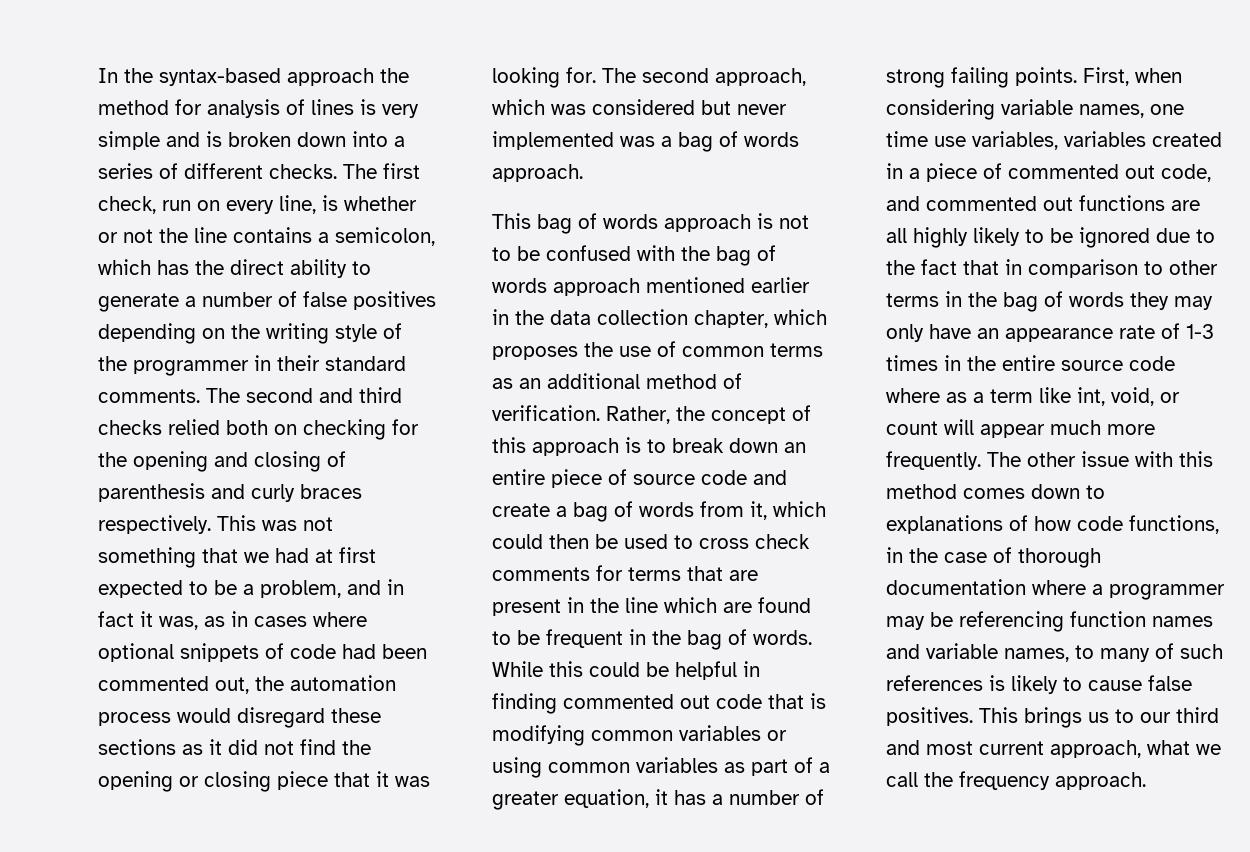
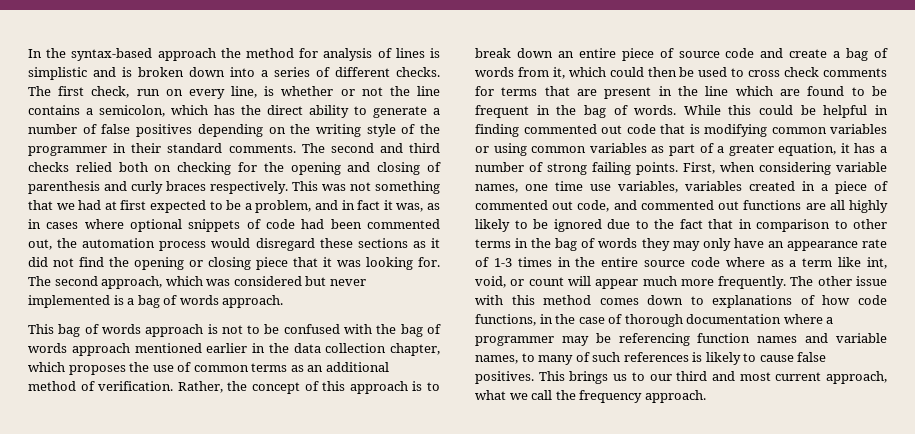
- In the syntax-based approach the method for analysis of lines is very simple and is broken down into a series of different checks.
+ In the syntax-based approach the method for analysis of lines is simplistic and is broken down into a series of different checks.
- The second approach, which was considered but never implemented was a bag of words approach.
+ The second approach, which was considered but never implemented is a bag of words approach.

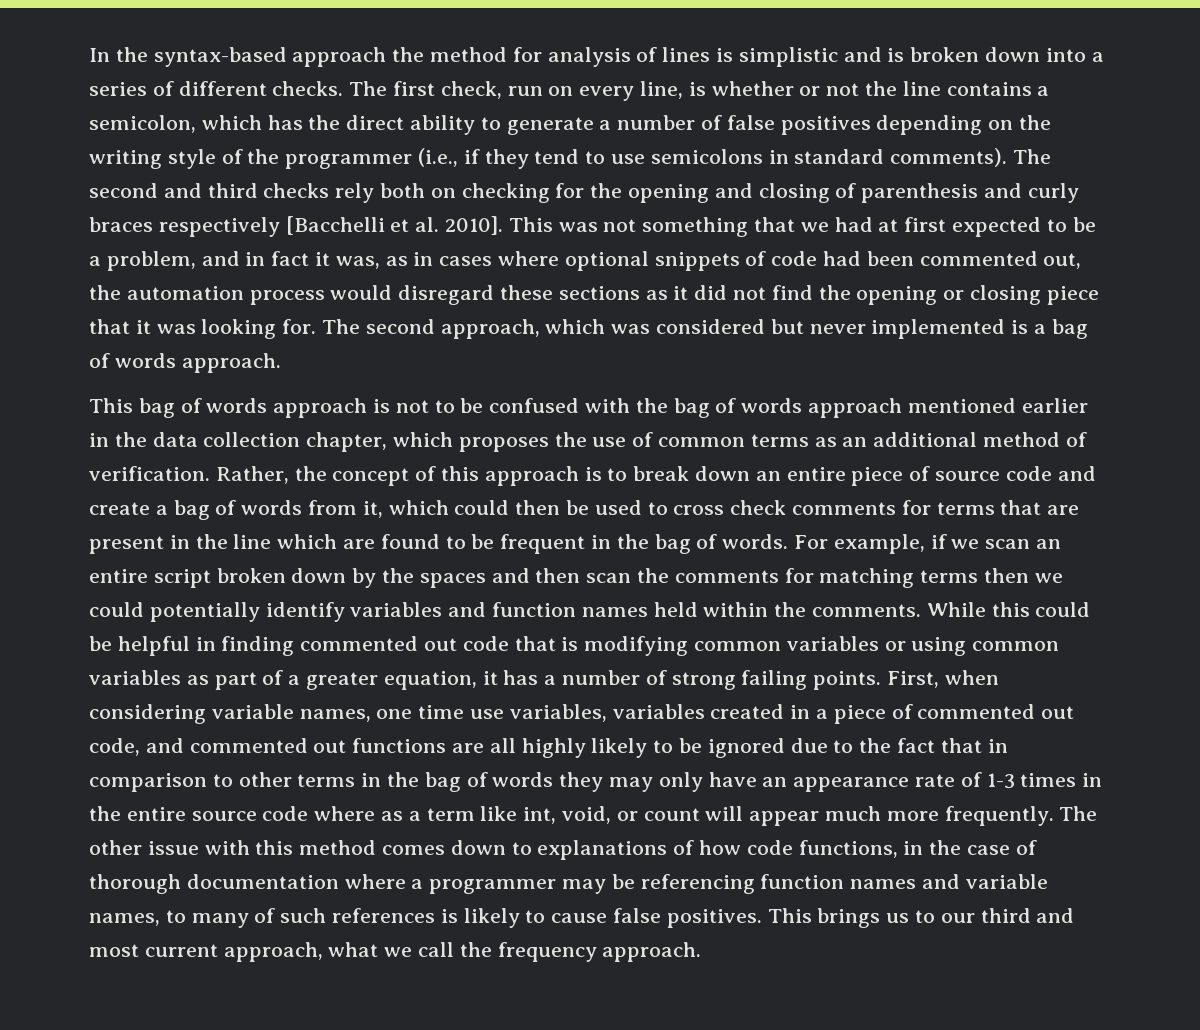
- The first check, run on every line, is whether or not the line contains a semicolon, which has the direct ability to generate a number of false positives depending on the writing style of the programmer in their standard comments.
+ The first check, run on every line, is whether or not the line contains a semicolon, which has the direct ability to generate a number of false positives depending on the writing style of the programmer (i.e., if they tend to use semicolons in standard comments).
- The second and third checks relied both on checking for the opening and closing of parenthesis and curly braces respectively.
+ The second and third checks rely both on checking for the opening and closing of parenthesis and curly braces respectively [Bacchelli et al. 2010].
+ For example, if we scan an entire script broken down by the spaces and then scan the comments for matching terms then we could potentially identify variables and function names held within the comments.

